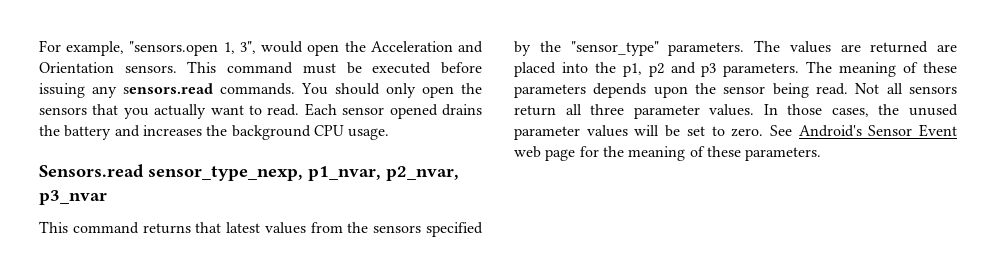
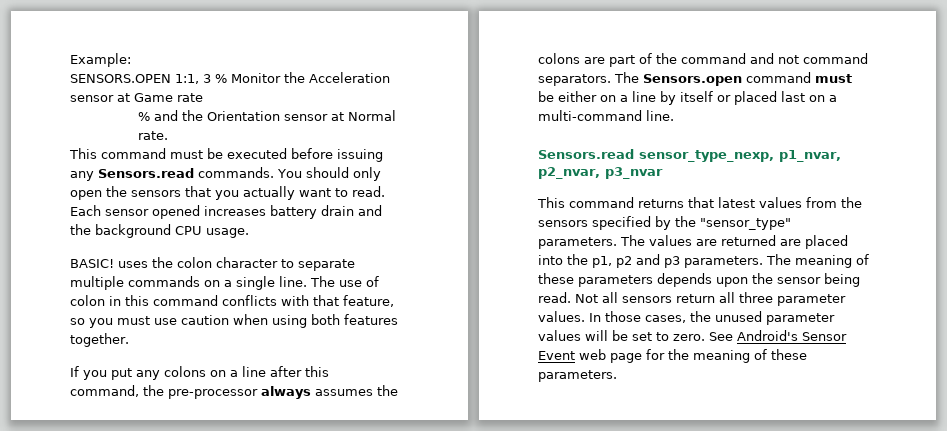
- For example, "sensors.open 1, 3", would open the Acceleration and Orientation sensors. This command must be executed before issuing any sensors.read commands.
+ Example:
+ SENSORS.OPEN 1:1, 3 % Monitor the Acceleration sensor at Game rate
+ % and the Orientation sensor at Normal rate.
+ This command must be executed before issuing any Sensors.read commands.
- Each sensor opened drains the battery and increases the background CPU usage.
+ Each sensor opened increases battery drain and the background CPU usage.
+ BASIC! uses the colon character to separate multiple commands on a single line. The use of colon in this command conflicts with that feature, so you must use caution when using both features together.
+ If you put any colons on a line after this command, the pre-processor always assumes the colons are part of the command and not command separators. The Sensors.open command must be either on a line by itself or placed last on a multi-command line.

